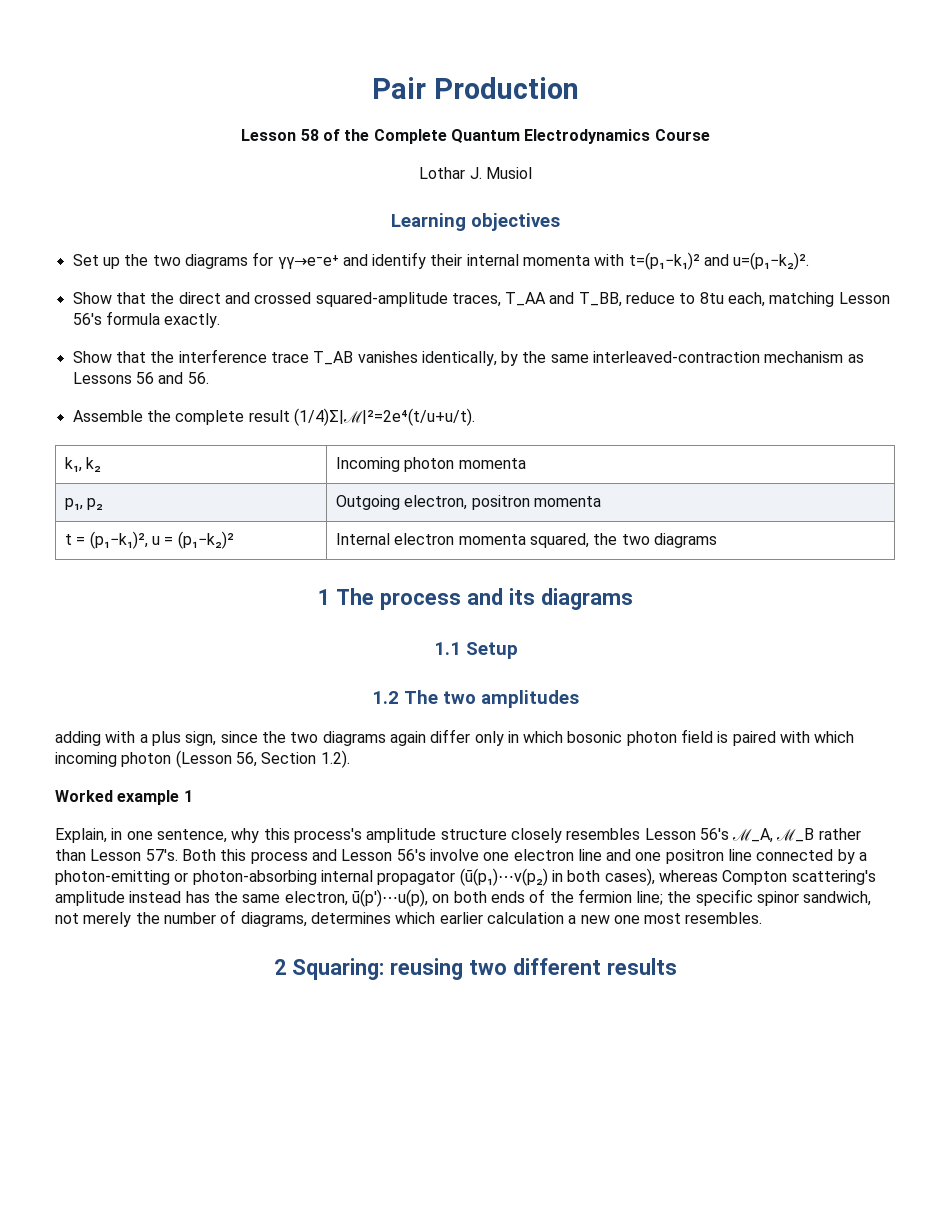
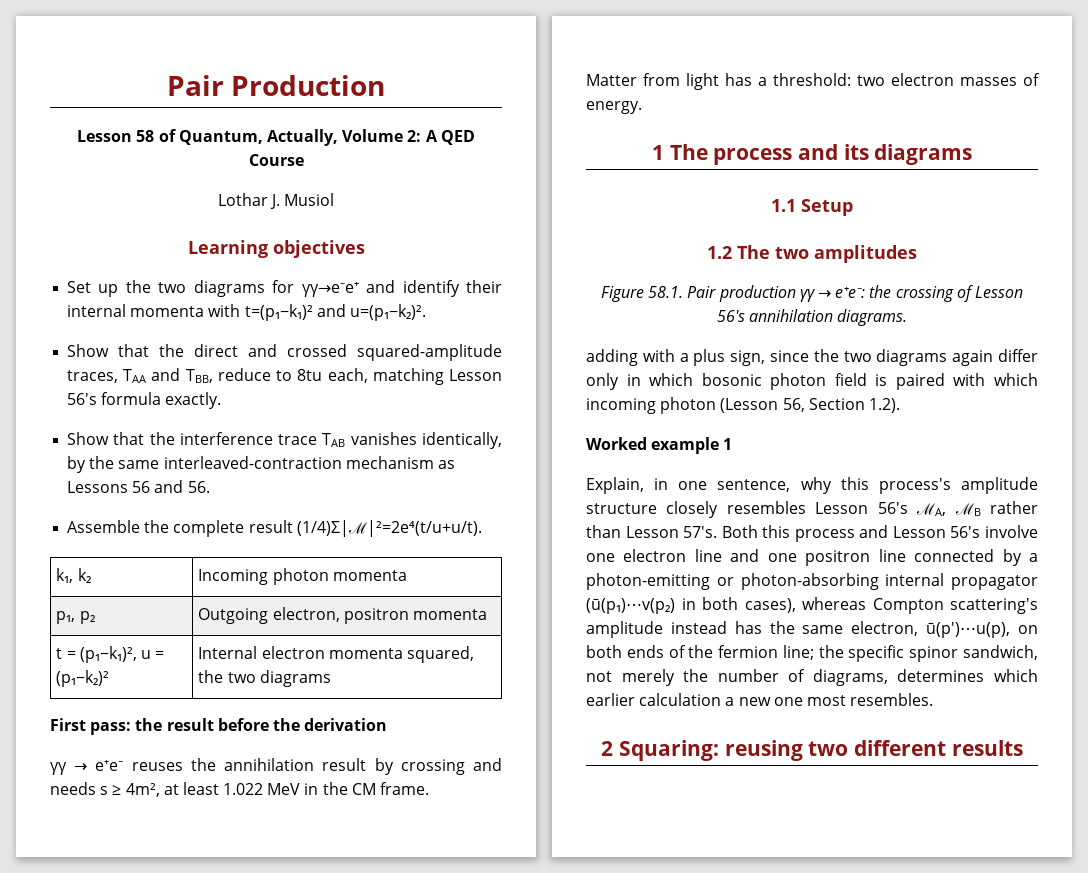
- Lesson 58 of the Complete Quantum Electrodynamics Course
+ Lesson 58 of Quantum, Actually, Volume 2: A QED Course
- Show that the direct and crossed squared-amplitude traces, T_AA and T_BB, reduce to 8tu each, matching Lesson 56's formula exactly.
+ Show that the direct and crossed squared-amplitude traces, TAA and TBB, reduce to 8tu each, matching Lesson 56's formula exactly.
- Show that the interference trace T_AB vanishes identically, by the same interleaved-contraction mechanism as Lessons 56 and 56.
+ Show that the interference trace TAB vanishes identically, by the same interleaved-contraction mechanism as Lessons 56 and 56.
+ First pass: the result before the derivation
+ γγ → e⁺e⁻ reuses the annihilation result by crossing and needs s ≥ 4m², at least 1.022 MeV in the CM frame.
+ Matter from light has a threshold: two electron masses of energy.
+ Figure 58.1. Pair production γγ → e⁺e⁻: the crossing of Lesson 56's annihilation diagrams.
- Explain, in one sentence, why this process's amplitude structure closely resembles Lesson 56's ℳ_A, ℳ_B rather than Lesson 57's.
+ Explain, in one sentence, why this process's amplitude structure closely resembles Lesson 56's ℳA, ℳB rather than Lesson 57's.

